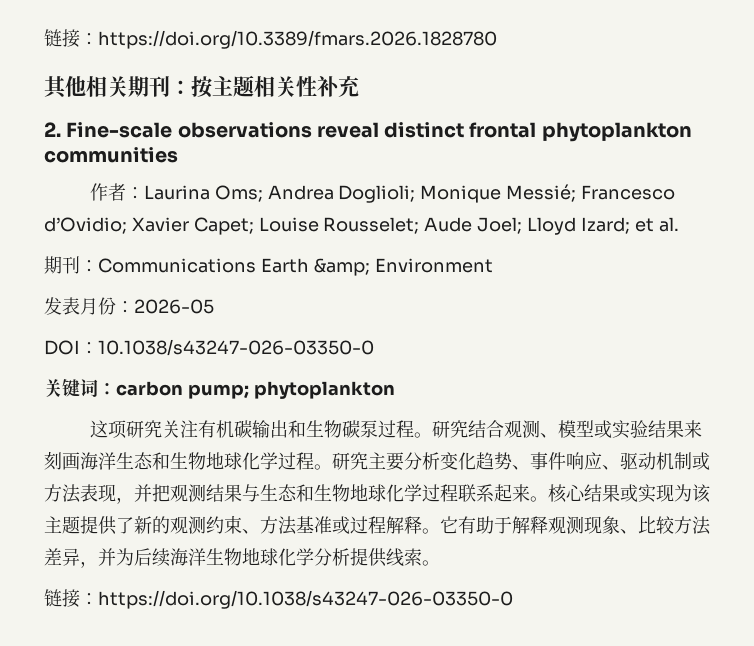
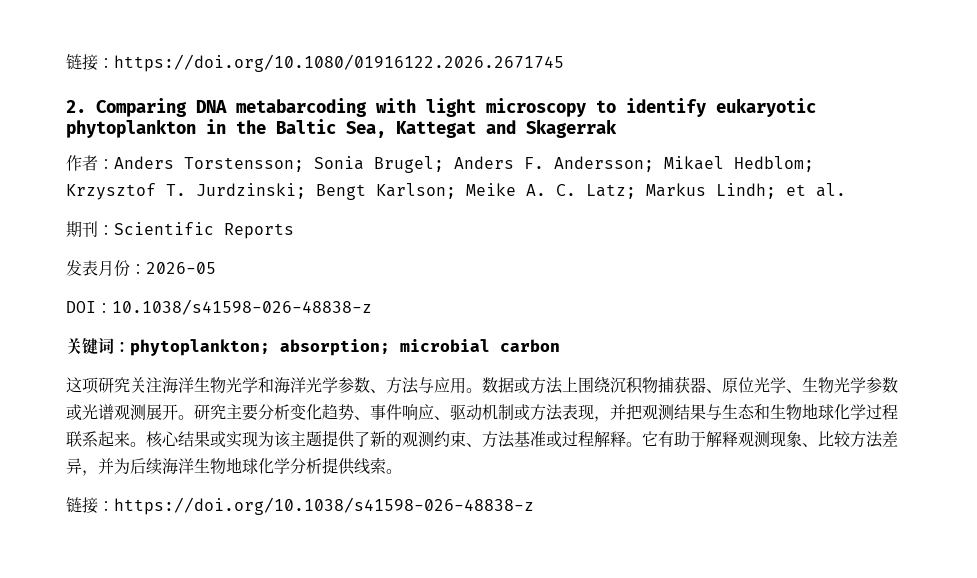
- 链接：https://doi.org/10.3389/fmars.2026.1828780
- 其他相关期刊：按主题相关性补充
- 2. Fine-scale observations reveal distinct frontal phytoplankton communities
- 作者：Laurina Oms; Andrea Doglioli; Monique Messié; Francesco d’Ovidio; Xavier Capet; Louise Rousselet; Aude Joel; Lloyd Izard; et al.
+ 链接：https://doi.org/10.1080/01916122.2026.2671745
+ 2. Comparing DNA metabarcoding with light microscopy to identify eukaryotic phytoplankton in the Baltic Sea, Kattegat and Skagerrak
+ 作者：Anders Torstensson; Sonia Brugel; Anders F. Andersson; Mikael Hedblom; Krzysztof T. Jurdzinski; Bengt Karlson; Meike A. C. Latz; Markus Lindh; et al.
- 期刊：Communications Earth &amp; Environment
+ 期刊：Scientific Reports
- DOI：10.1038/s43247-026-03350-0
+ DOI：10.1038/s41598-026-48838-z
- 关键词：carbon pump; phytoplankton
+ 关键词：phytoplankton; absorption; microbial carbon
- 这项研究关注有机碳输出和生物碳泵过程。研究结合观测、模型或实验结果来刻画海洋生态和生物地球化学过程。
+ 这项研究关注海洋生物光学和海洋光学参数、方法与应用。数据或方法上围绕沉积物捕获器、原位光学、生物光学参数或光谱观测展开。
- 链接：https://doi.org/10.1038/s43247-026-03350-0
+ 链接：https://doi.org/10.1038/s41598-026-48838-z

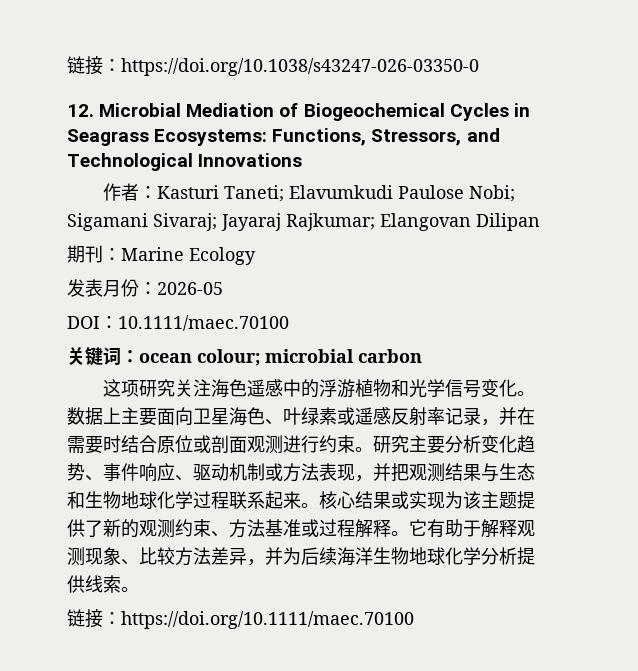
- 链接：https://doi.org/10.1080/01916122.2026.2671745
- 2. Comparing DNA metabarcoding with light microscopy to identify eukaryotic phytoplankton in the Baltic Sea, Kattegat and Skagerrak
- 作者：Anders Torstensson; Sonia Brugel; Anders F. Andersson; Mikael Hedblom; Krzysztof T. Jurdzinski; Bengt Karlson; Meike A. C. Latz; Markus Lindh; et al.
+ 链接：https://doi.org/10.1038/s43247-026-03350-0
+ 12. Microbial Mediation of Biogeochemical Cycles in Seagrass Ecosystems: Functions, Stressors, and Technological Innovations
+ 作者：Kasturi Taneti; Elavumkudi Paulose Nobi; Sigamani Sivaraj; Jayaraj Rajkumar; Elangovan Dilipan
- 期刊：Scientific Reports
+ 期刊：Marine Ecology
- DOI：10.1038/s41598-026-48838-z
+ DOI：10.1111/maec.70100
- 关键词：phytoplankton; absorption; microbial carbon
+ 关键词：ocean colour; microbial carbon
- 这项研究关注海洋生物光学和海洋光学参数、方法与应用。数据或方法上围绕沉积物捕获器、原位光学、生物光学参数或光谱观测展开。
+ 这项研究关注海色遥感中的浮游植物和光学信号变化。数据上主要面向卫星海色、叶绿素或遥感反射率记录，并在需要时结合原位或剖面观测进行约束。
- 链接：https://doi.org/10.1038/s41598-026-48838-z
+ 链接：https://doi.org/10.1111/maec.70100

